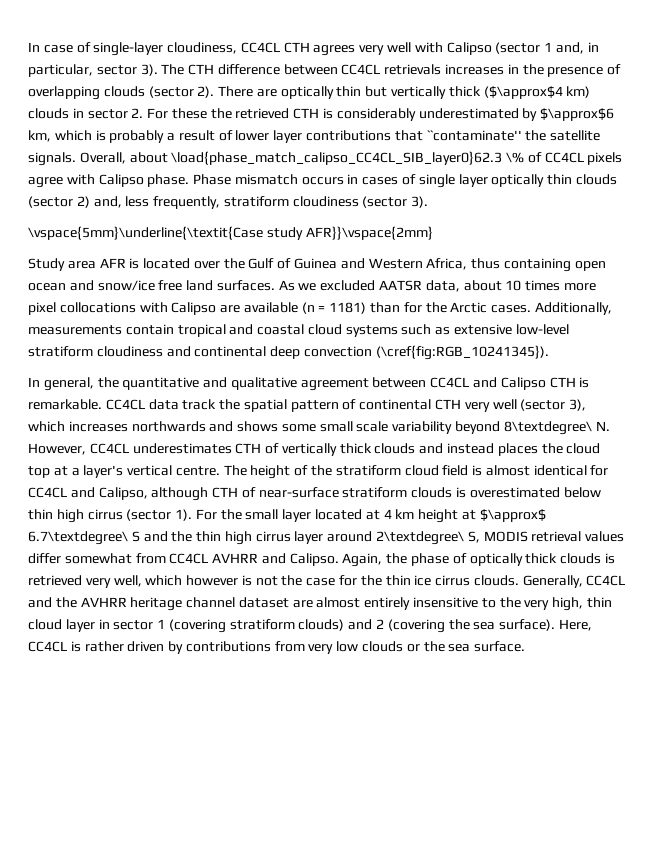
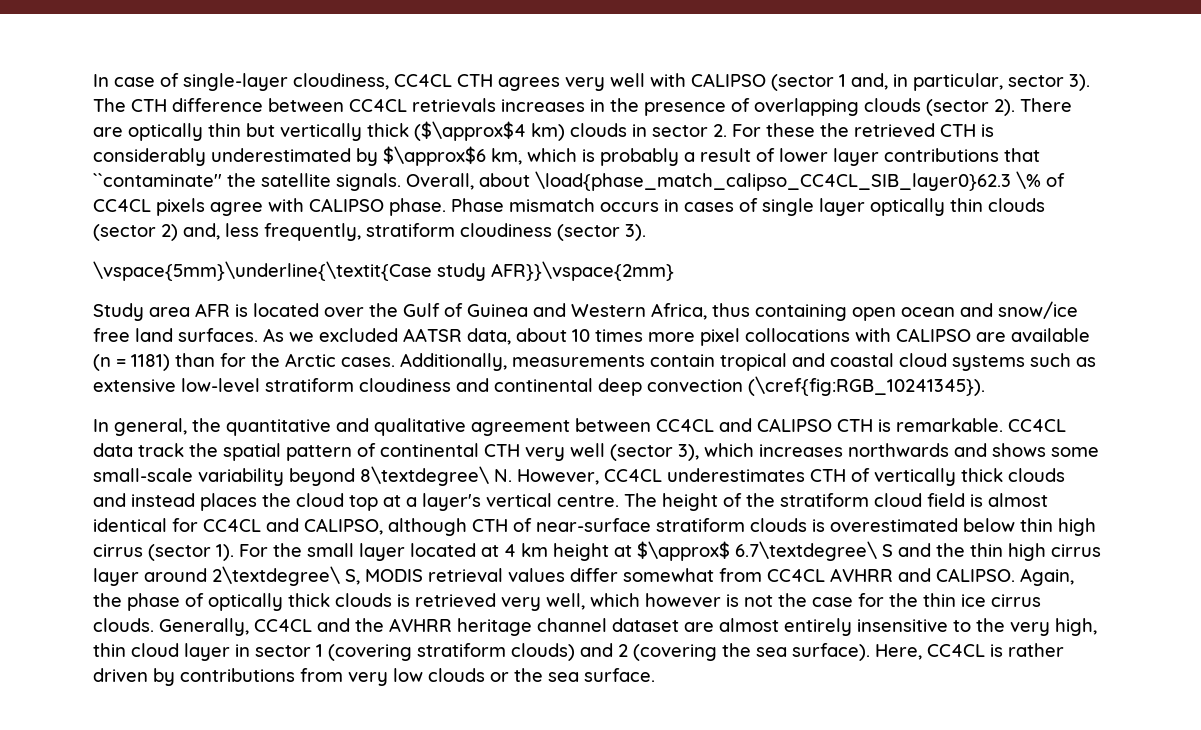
- In case of single-layer cloudiness, CC4CL CTH agrees very well with Calipso (sector 1 and, in particular, sector 3).
+ In case of single-layer cloudiness, CC4CL CTH agrees very well with CALIPSO (sector 1 and, in particular, sector 3).
- Overall, about \load{phase_match_calipso_CC4CL_SIB_layer0}62.3 \% of CC4CL pixels agree with Calipso phase.
+ Overall, about \load{phase_match_calipso_CC4CL_SIB_layer0}62.3 \% of CC4CL pixels agree with CALIPSO phase.
- As we excluded AATSR data, about 10 times more pixel collocations with Calipso are available (n = 1181) than for the Arctic cases.
+ As we excluded AATSR data, about 10 times more pixel collocations with CALIPSO are available (n = 1181) than for the Arctic cases.
- In general, the quantitative and qualitative agreement between CC4CL and Calipso CTH is remarkable.
+ In general, the quantitative and qualitative agreement between CC4CL and CALIPSO CTH is remarkable.
- CC4CL data track the spatial pattern of continental CTH very well (sector 3), which increases northwards and shows some small scale variability beyond 8\textdegree\ N. However, CC4CL underestimates CTH of vertically thick clouds and instead places the cloud top at a layer's vertical centre.
+ CC4CL data track the spatial pattern of continental CTH very well (sector 3), which increases northwards and shows some small-scale variability beyond 8\textdegree\ N. However, CC4CL underestimates CTH of vertically thick clouds and instead places the cloud top at a layer's vertical centre.
- The height of the stratiform cloud field is almost identical for CC4CL and Calipso, although CTH of near-surface stratiform clouds is overestimated below thin high cirrus (sector 1).
+ The height of the stratiform cloud field is almost identical for CC4CL and CALIPSO, although CTH of near-surface stratiform clouds is overestimated below thin high cirrus (sector 1).
- For the small layer located at 4 km height at $\approx$ 6.7\textdegree\ S and the thin high cirrus layer around 2\textdegree\ S, MODIS retrieval values differ somewhat from CC4CL AVHRR and Calipso.
+ For the small layer located at 4 km height at $\approx$ 6.7\textdegree\ S and the thin high cirrus layer around 2\textdegree\ S, MODIS retrieval values differ somewhat from CC4CL AVHRR and CALIPSO.

